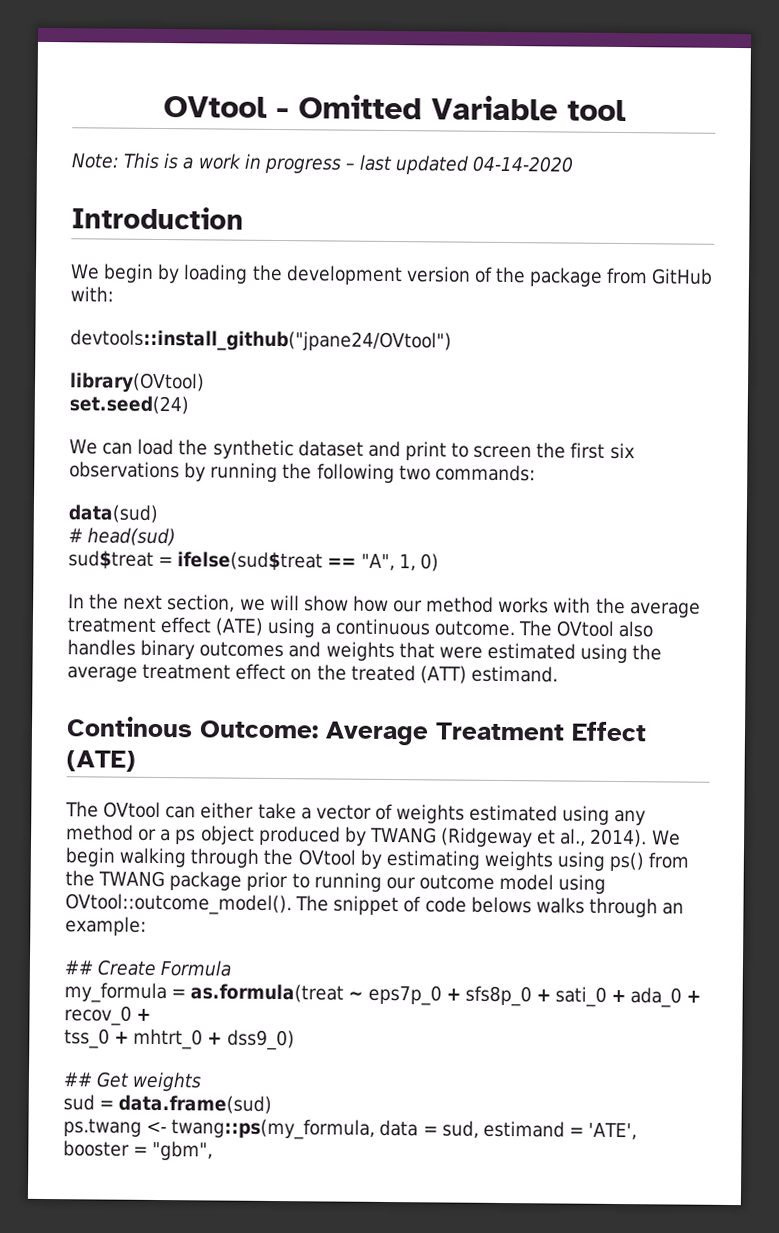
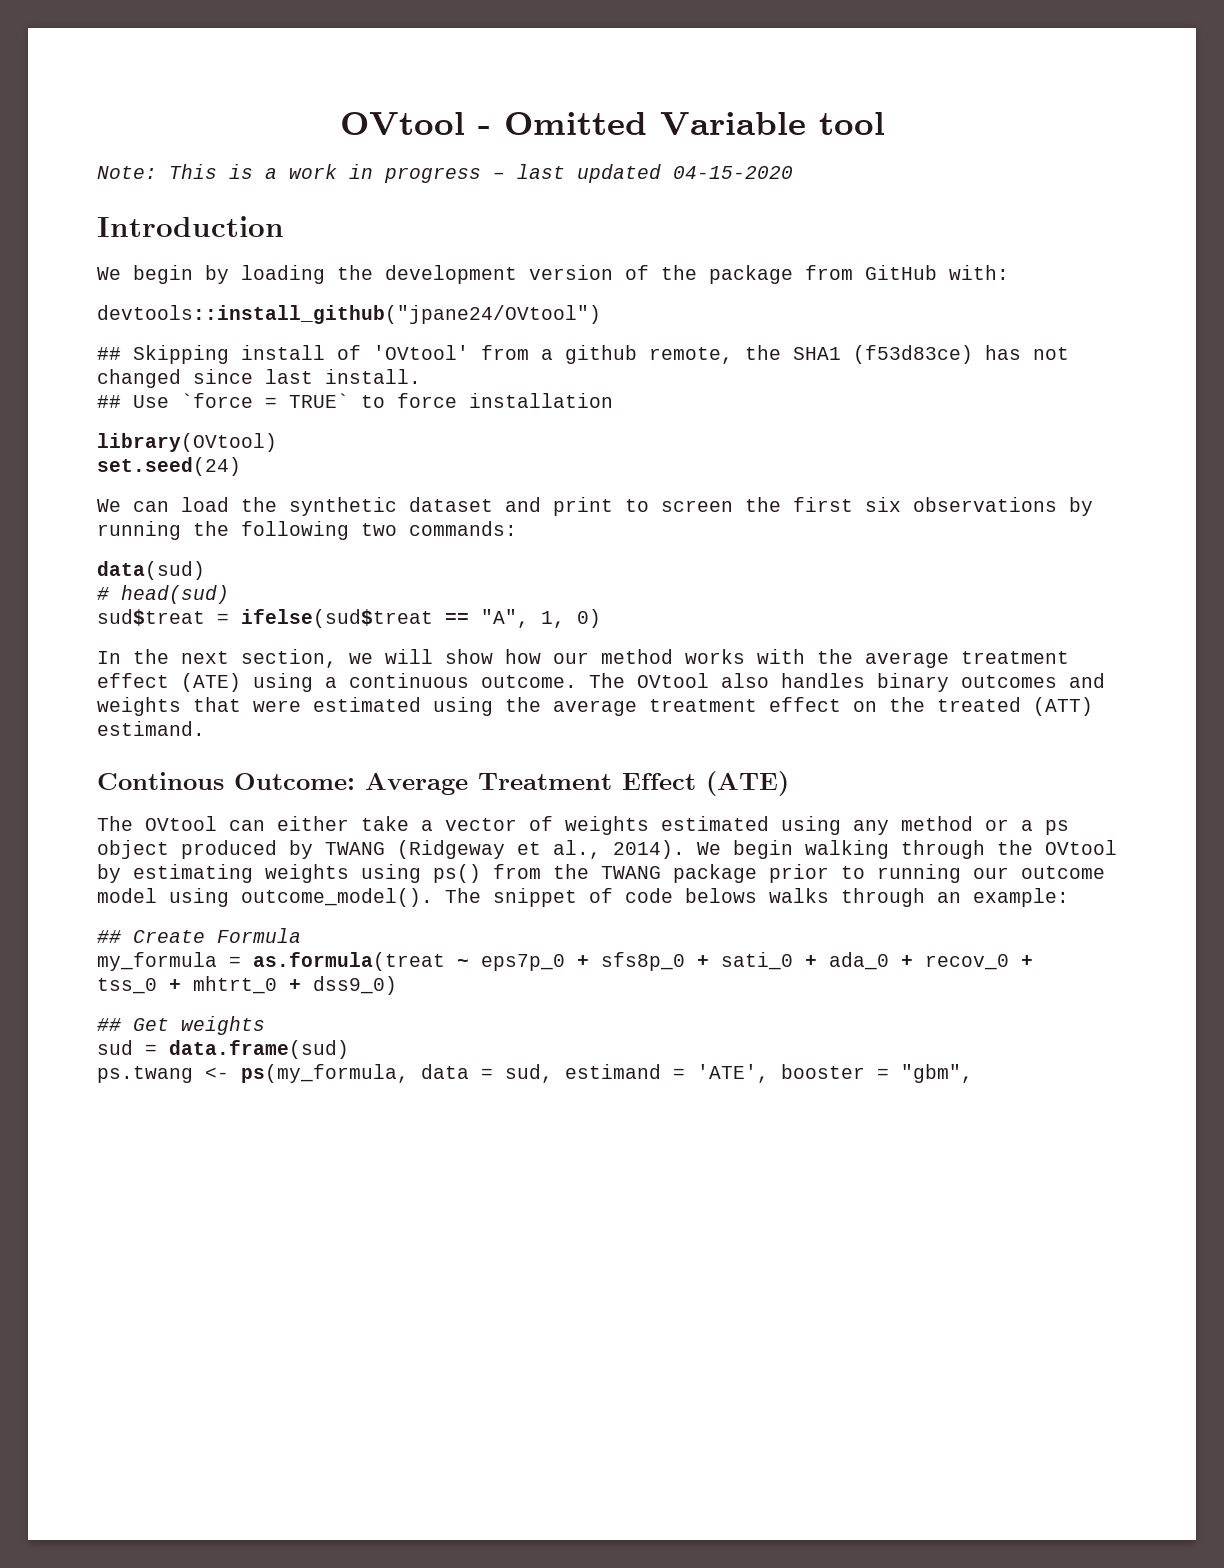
- Note: This is a work in progress – last updated 04-14-2020
+ Note: This is a work in progress – last updated 04-15-2020
+ ## Skipping install of 'OVtool' from a github remote, the SHA1 (f53d83ce) has not changed since last install.
+ ## Use `force = TRUE` to force installation
- We begin walking through the OVtool by estimating weights using ps() from the TWANG package prior to running our outcome model using OVtool::outcome_model().
+ We begin walking through the OVtool by estimating weights using ps() from the TWANG package prior to running our outcome model using outcome_model().
- ps.twang <- twang::ps(my_formula, data = sud, estimand = 'ATE', booster = "gbm",
+ ps.twang <- ps(my_formula, data = sud, estimand = 'ATE', booster = "gbm",

